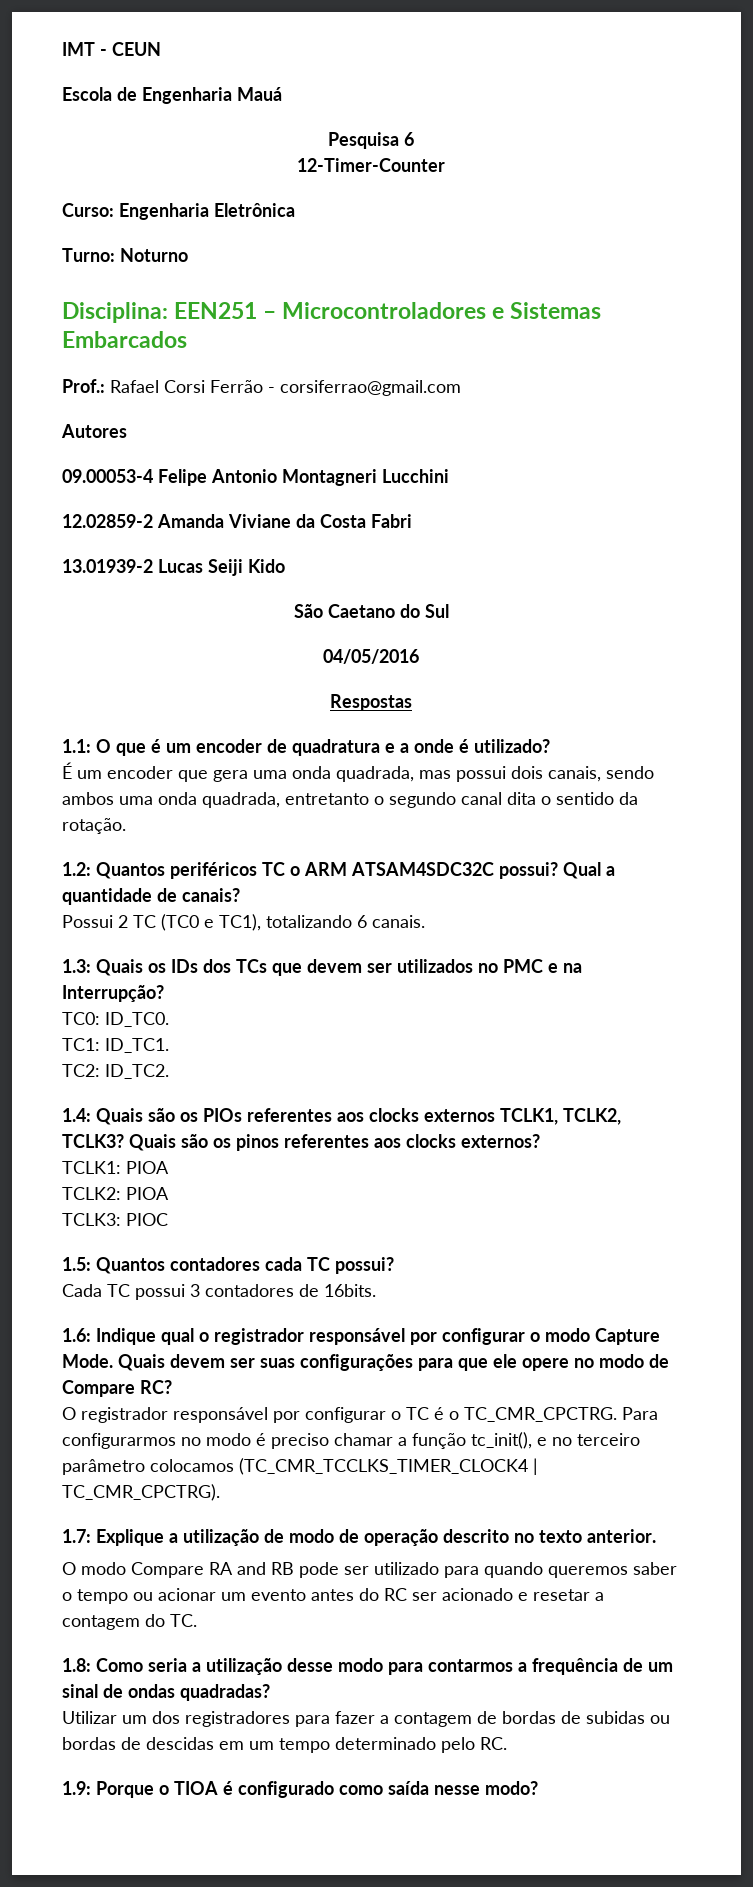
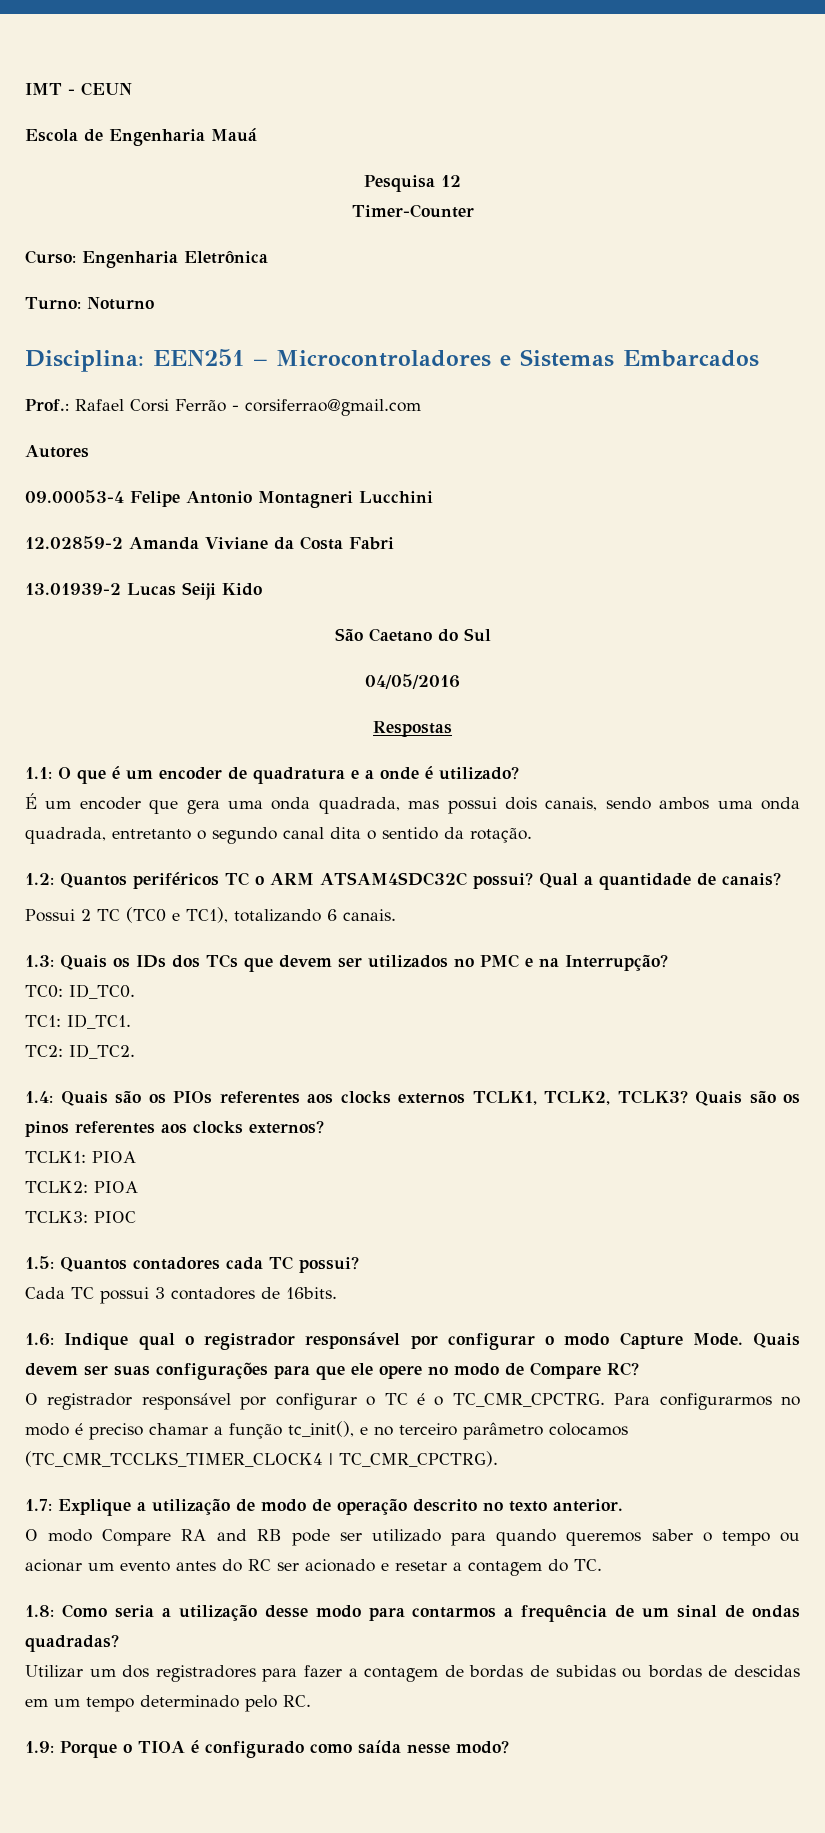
- Pesquisa 6
- 12-Timer-Counter
+ Pesquisa 12
+ Timer-Counter

